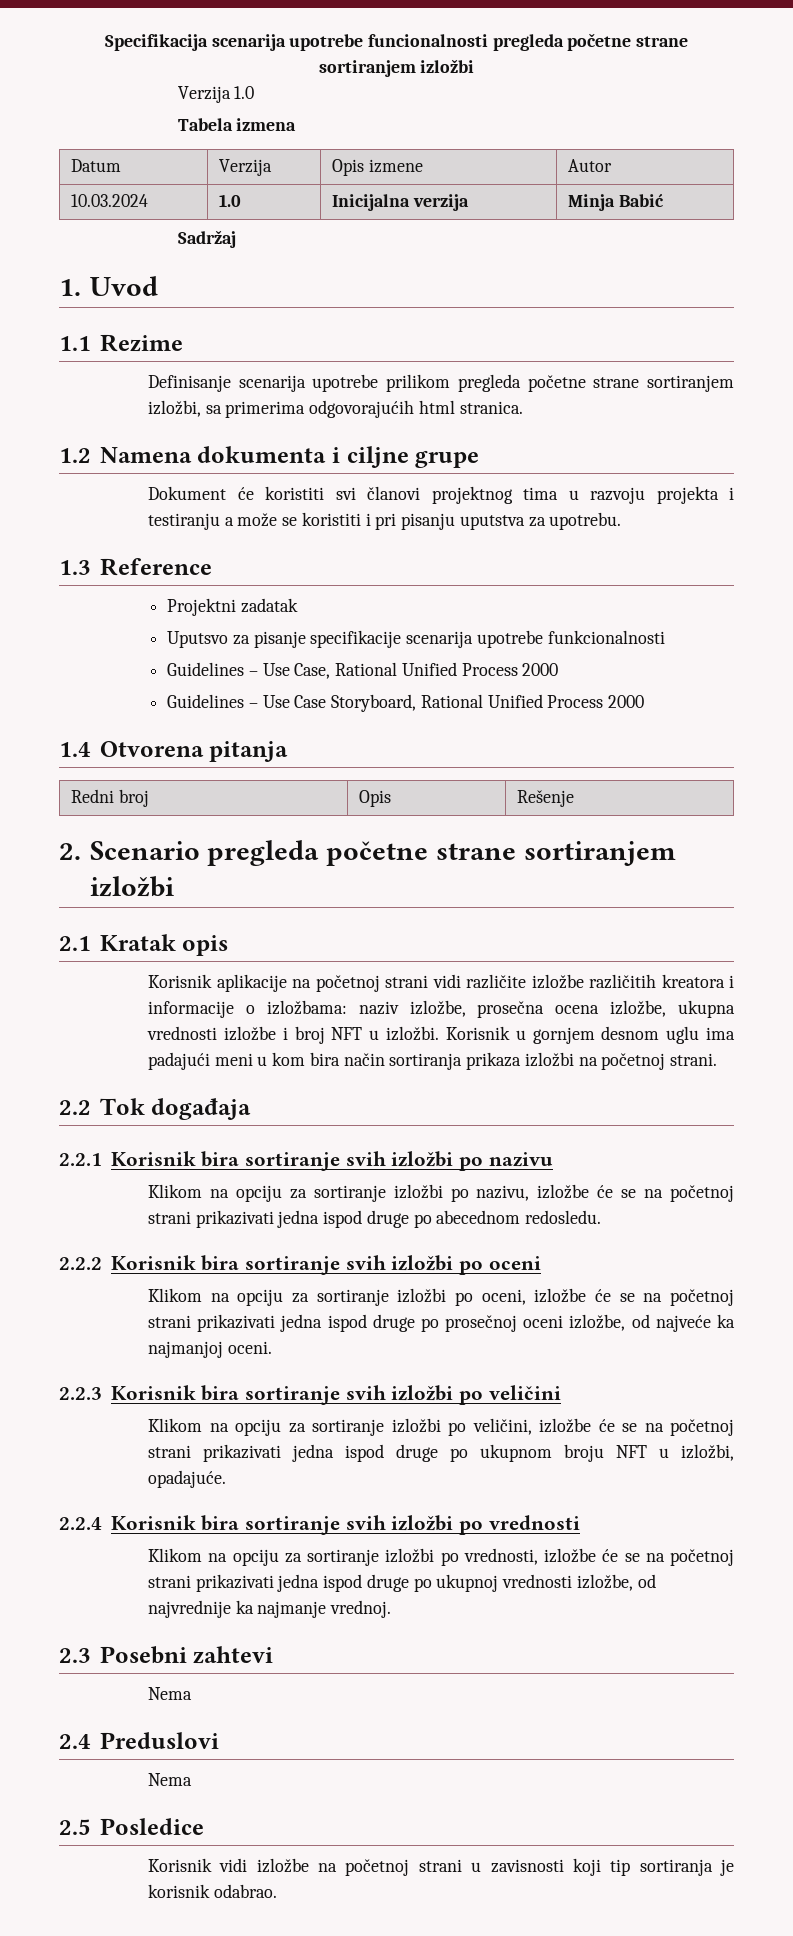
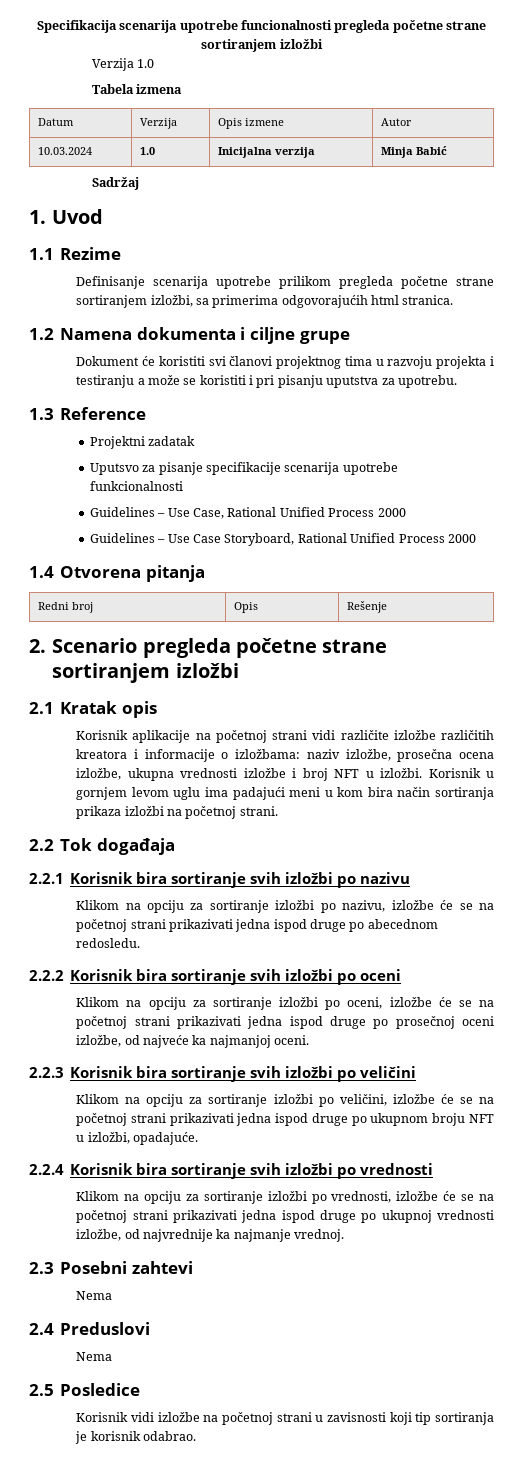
- Korisnik u gornjem desnom uglu ima padajući meni u kom bira način sortiranja prikaza izložbi na početnoj strani.
+ Korisnik u gornjem levom uglu ima padajući meni u kom bira način sortiranja prikaza izložbi na početnoj strani.

